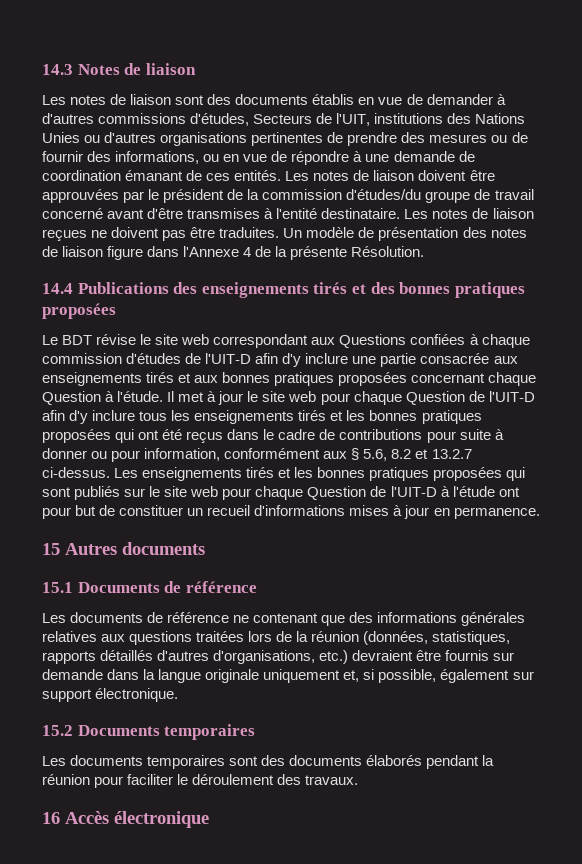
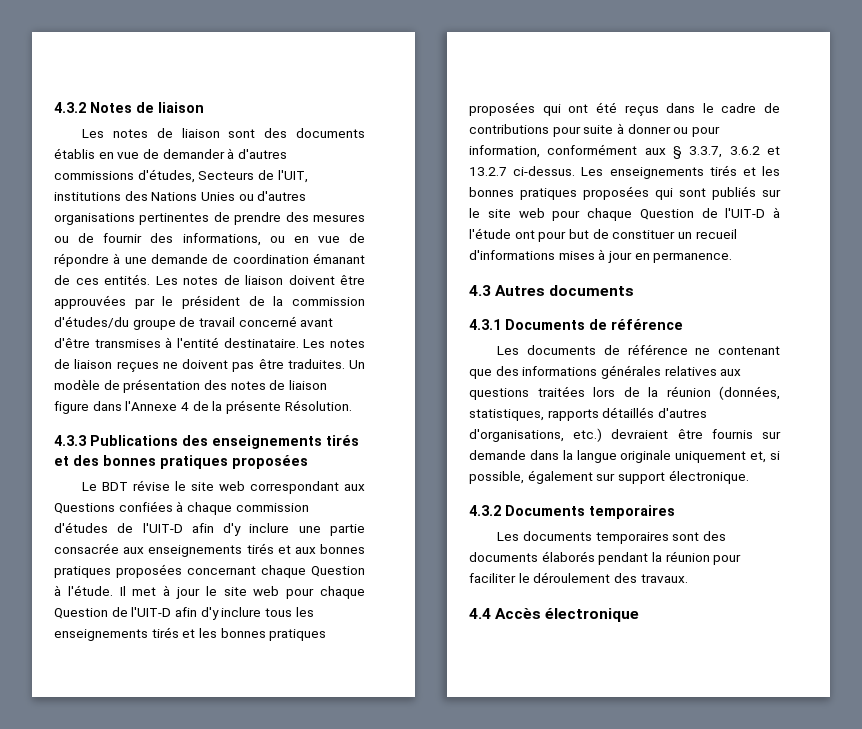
- 14.3 Notes de liaison
+ 4.3.2 Notes de liaison
- 14.4 Publications des enseignements tirés et des bonnes pratiques proposées
+ 4.3.3 Publications des enseignements tirés et des bonnes pratiques proposées
- Il met à jour le site web pour chaque Question de l'UIT-D afin d'y inclure tous les enseignements tirés et les bonnes pratiques proposées qui ont été reçus dans le cadre de contributions pour suite à donner ou pour information, conformément aux § 5.6, 8.2 et 13.2.7 ci-dessus.
+ Il met à jour le site web pour chaque Question de l'UIT-D afin d'y inclure tous les enseignements tirés et les bonnes pratiques proposées qui ont été reçus dans le cadre de contributions pour suite à donner ou pour information, conformément aux § 3.3.7, 3.6.2 et 13.2.7 ci-dessus.
- 15 Autres documents
+ 4.3 Autres documents
- 15.1 Documents de référence
+ 4.3.1 Documents de référence
- 15.2 Documents temporaires
+ 4.3.2 Documents temporaires
- 16 Accès électronique
+ 4.4 Accès électronique

